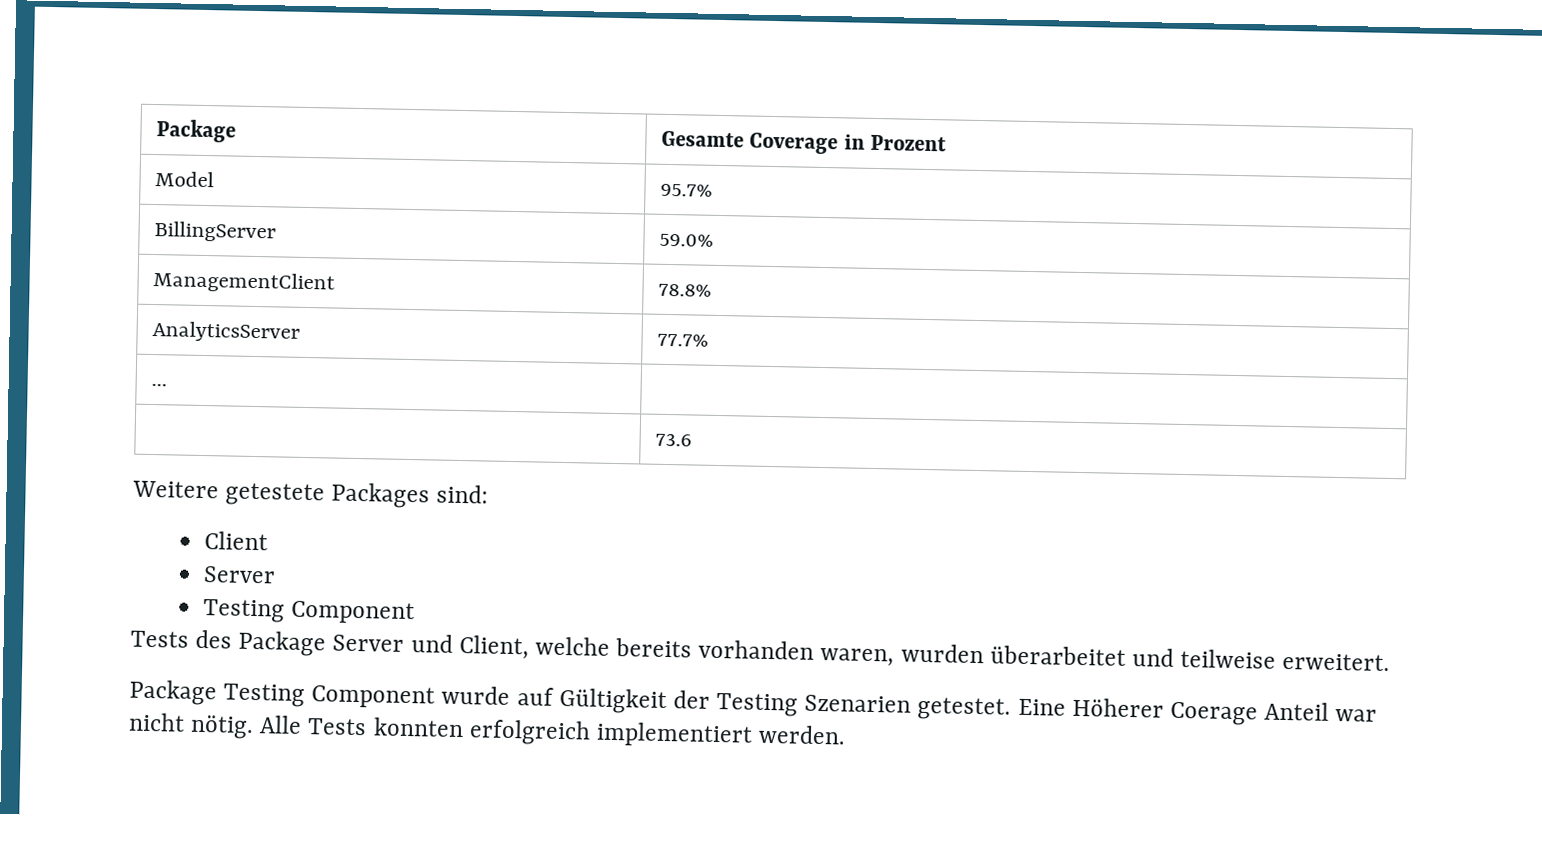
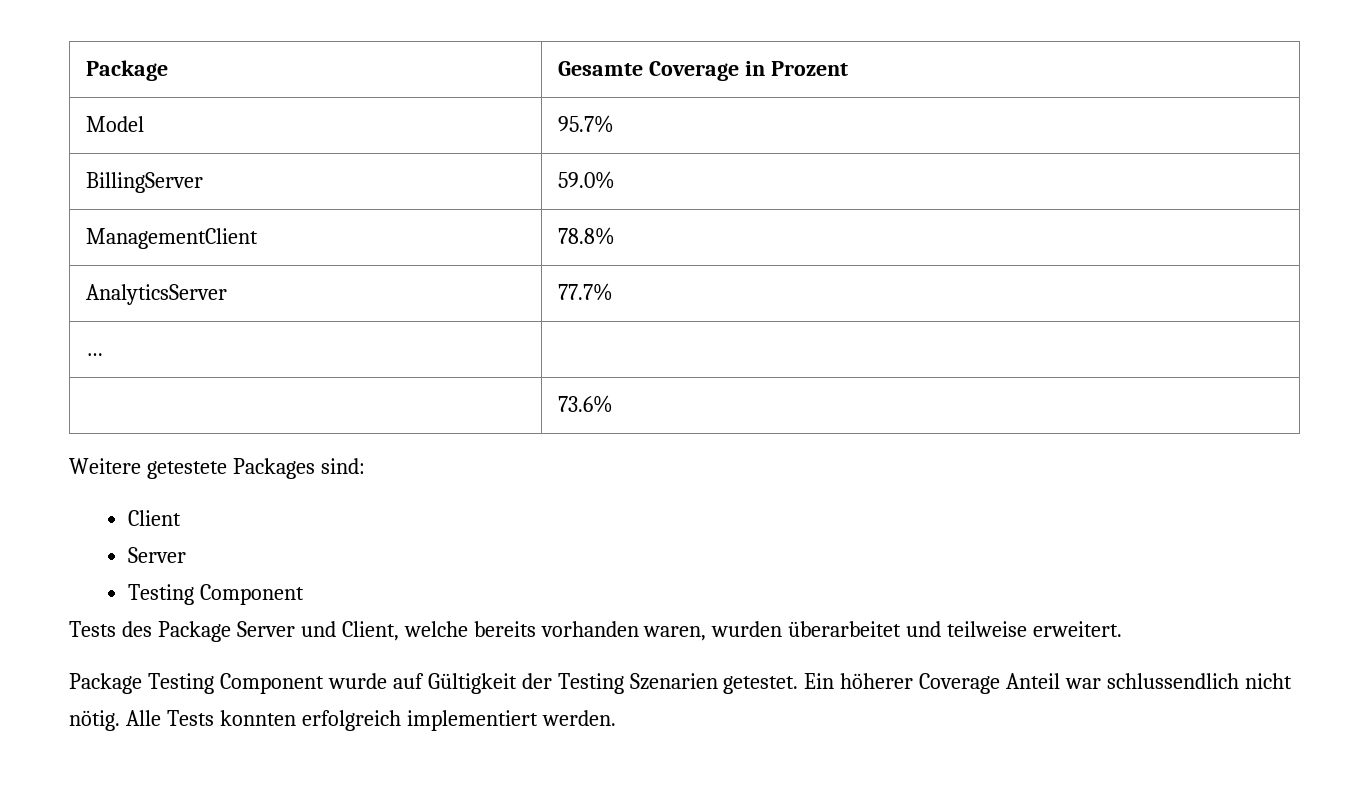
- | 73.6
+ | 73.6%
- Eine Höherer Coerage Anteil war nicht nötig.
+ Ein höherer Coverage Anteil war schlussendlich nicht nötig.

